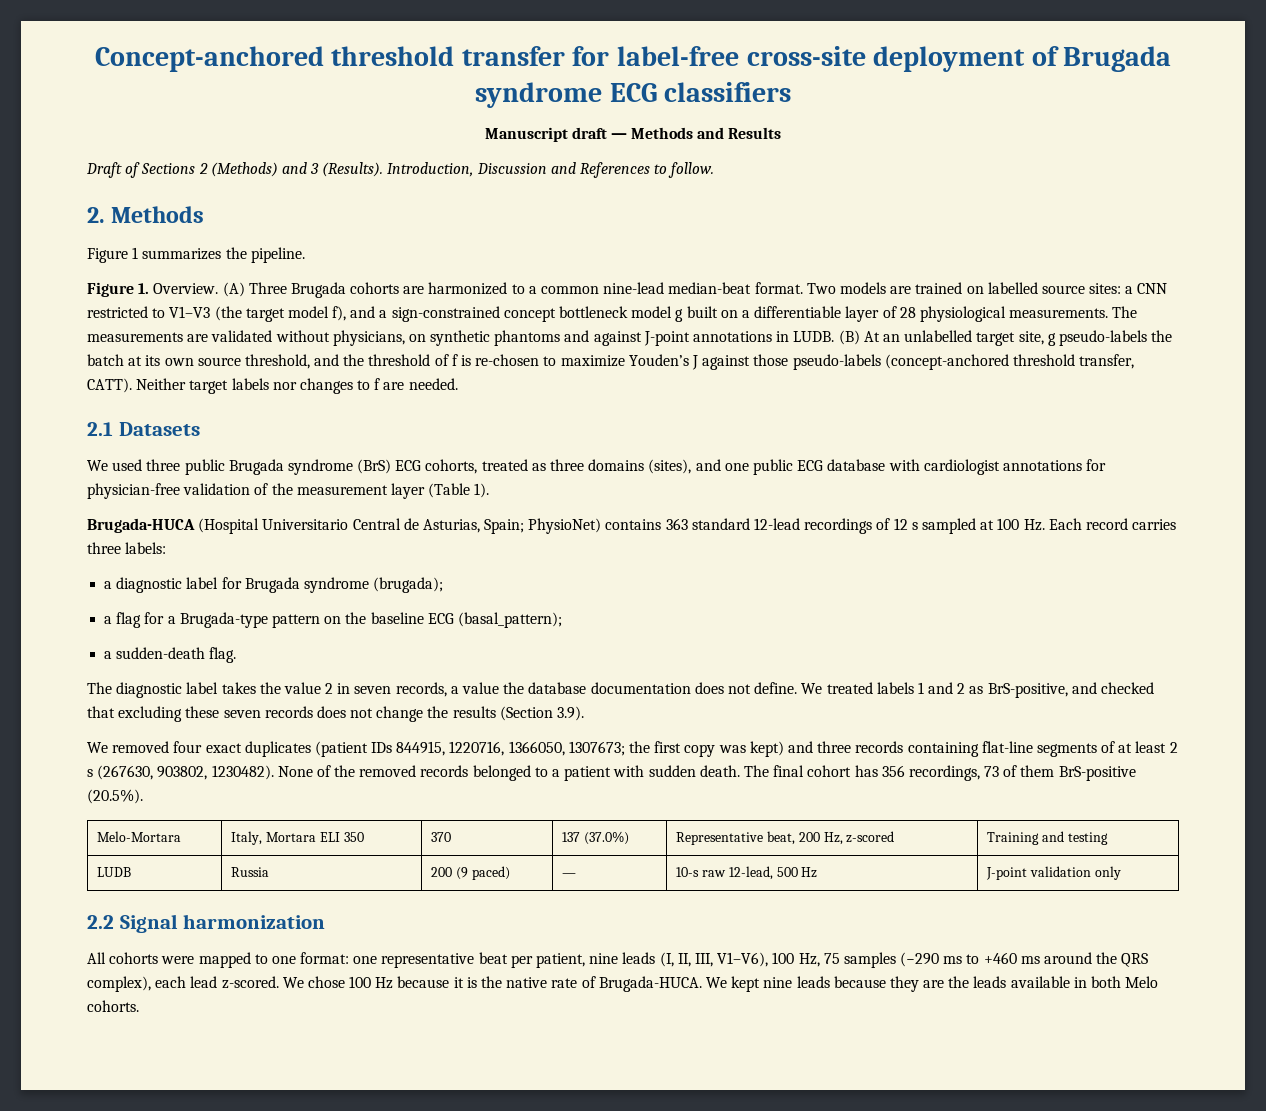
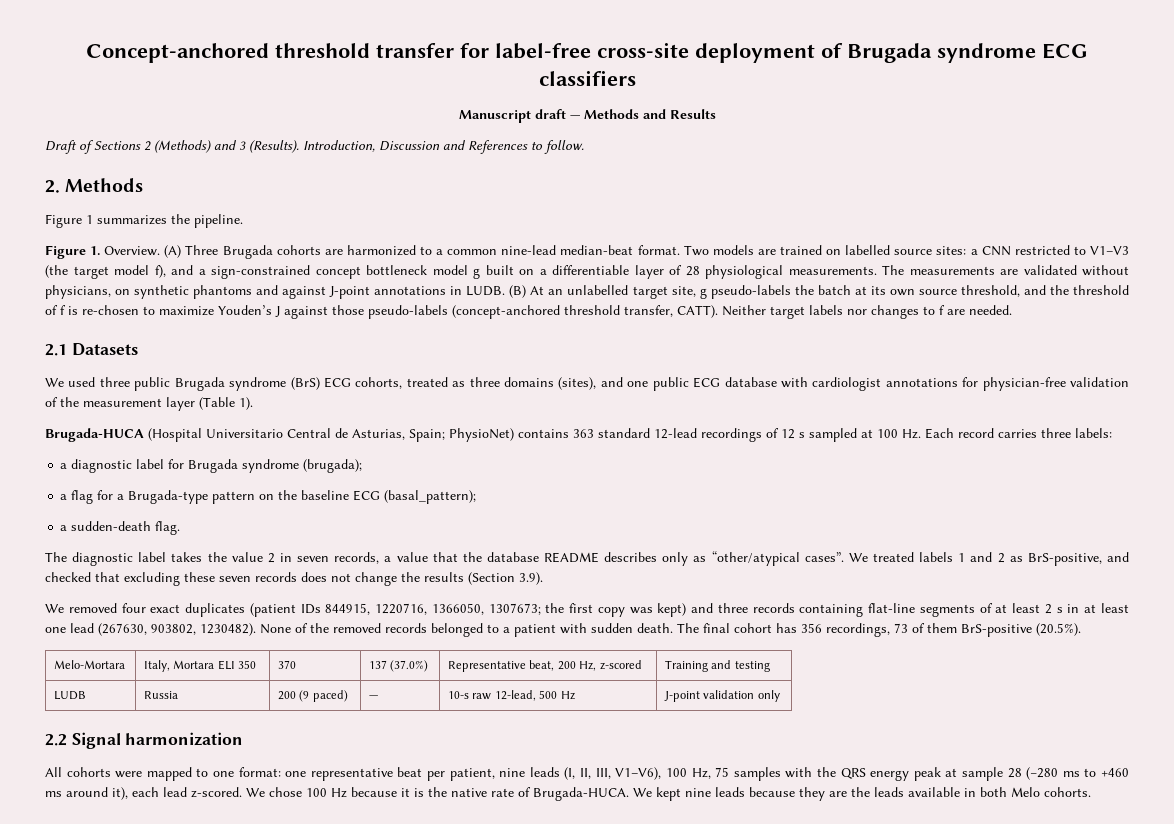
- The diagnostic label takes the value 2 in seven records, a value the database documentation does not define.
+ The diagnostic label takes the value 2 in seven records, a value that the database README describes only as “other/atypical cases”.
- We removed four exact duplicates (patient IDs 844915, 1220716, 1366050, 1307673; the first copy was kept) and three records containing flat-line segments of at least 2 s (267630, 903802, 1230482).
+ We removed four exact duplicates (patient IDs 844915, 1220716, 1366050, 1307673; the first copy was kept) and three records containing flat-line segments of at least 2 s in at least one lead (267630, 903802, 1230482).
- All cohorts were mapped to one format: one representative beat per patient, nine leads (I, II, III, V1–V6), 100 Hz, 75 samples (−290 ms to +460 ms around the QRS complex), each lead z-scored.
+ All cohorts were mapped to one format: one representative beat per patient, nine leads (I, II, III, V1–V6), 100 Hz, 75 samples with the QRS energy peak at sample 28 (−280 ms to +460 ms around it), each lead z-scored.

